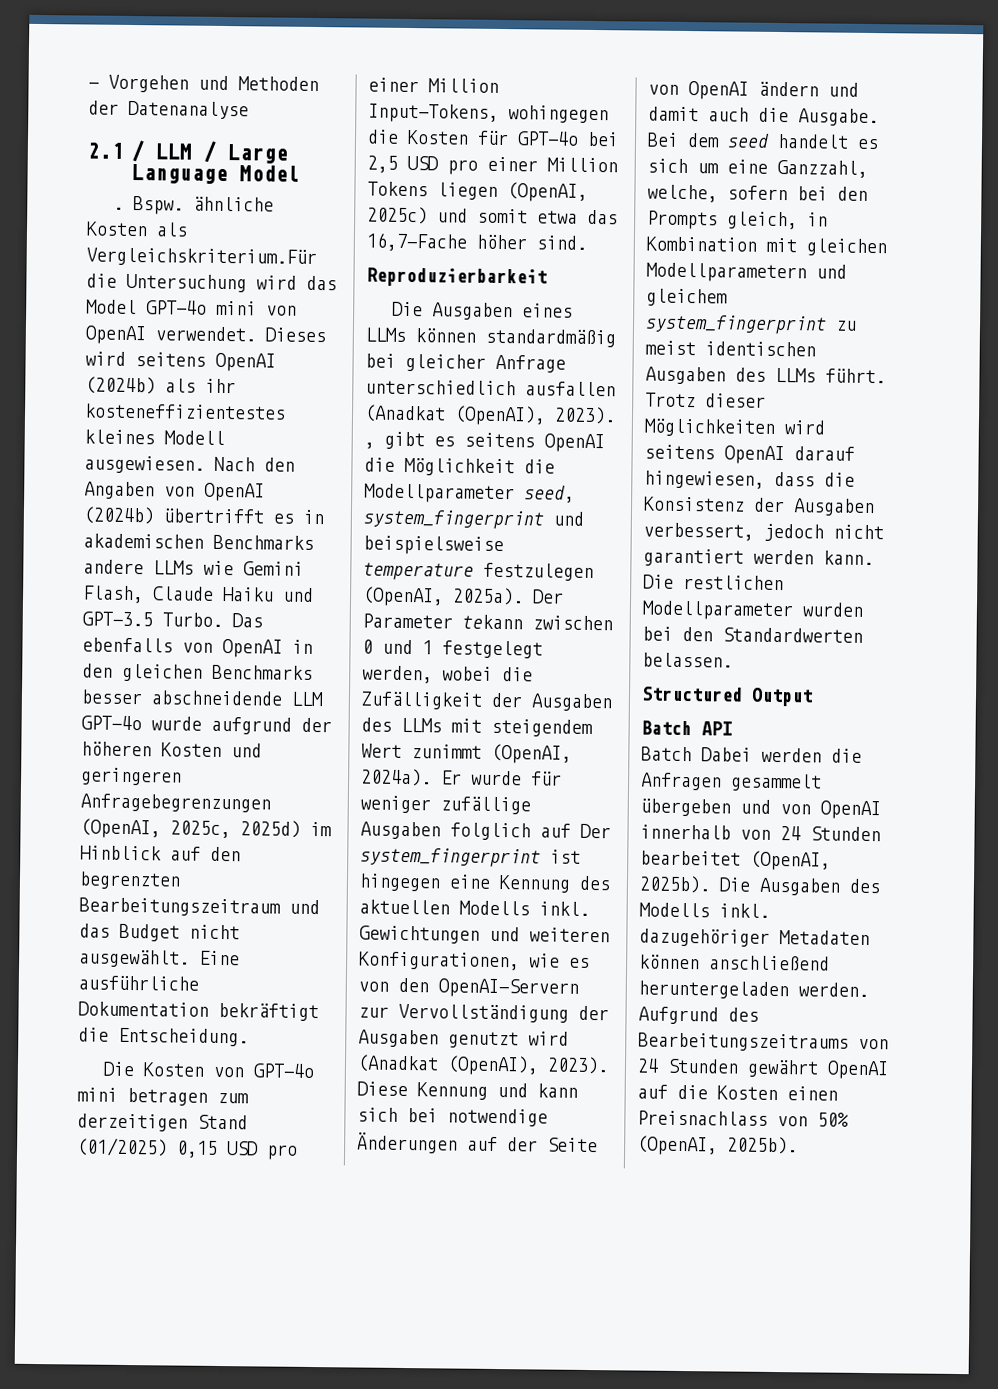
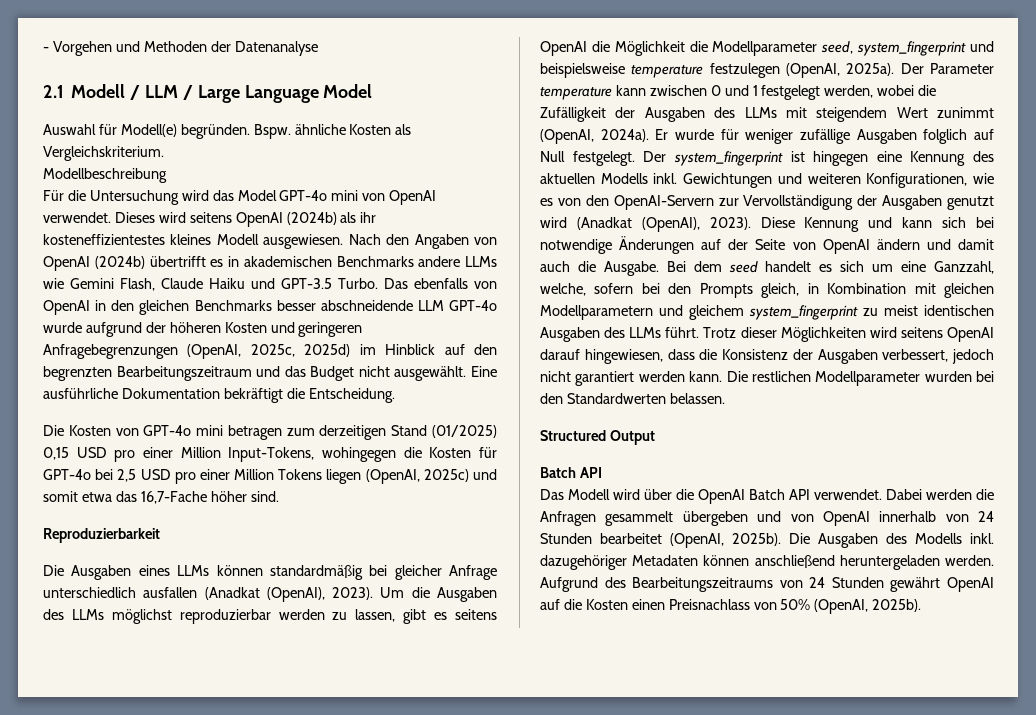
- 2.1 / LLM / Large Language Model
+ 2.1 Modell / LLM / Large Language Model
- .
+ Auswahl für Modell(e) begründen.
- Bspw. ähnliche Kosten als Vergleichskriterium.Für die Untersuchung wird das Model GPT-4o mini von OpenAI verwendet.
+ Bspw. ähnliche Kosten als Vergleichskriterium.
+ Modellbeschreibung
+ Für die Untersuchung wird das Model GPT-4o mini von OpenAI verwendet.
- Die Ausgaben eines LLMs können standardmäßig bei gleicher Anfrage unterschiedlich ausfallen (Anadkat (OpenAI), 2023). , gibt es seitens OpenAI die Möglichkeit die Modellparameter seed, system_fingerprint und beispielsweise temperature festzulegen (OpenAI, 2025a).
+ Die Ausgaben eines LLMs können standardmäßig bei gleicher Anfrage unterschiedlich ausfallen (Anadkat (OpenAI), 2023). Um die Ausgaben des LLMs möglichst reproduzierbar werden zu lassen, gibt es seitens OpenAI die Möglichkeit die Modellparameter seed, system_fingerprint und beispielsweise temperature festzulegen (OpenAI, 2025a).
- Der Parameter tekann zwischen 0 und 1 festgelegt werden, wobei die Zufälligkeit der Ausgaben des LLMs mit steigendem Wert zunimmt (OpenAI, 2024a).
+ Der Parameter temperature kann zwischen 0 und 1 festgelegt werden, wobei die Zufälligkeit der Ausgaben des LLMs mit steigendem Wert zunimmt (OpenAI, 2024a).
- Er wurde für weniger zufällige Ausgaben folglich auf Der system_fingerprint ist hingegen eine Kennung des aktuellen Modells inkl.
+ Er wurde für weniger zufällige Ausgaben folglich auf Null festgelegt. Der system_fingerprint ist hingegen eine Kennung des aktuellen Modells inkl.
- Batch Dabei werden die Anfragen gesammelt übergeben und von OpenAI innerhalb von 24 Stunden bearbeitet (OpenAI, 2025b).
+ Das Modell wird über die OpenAI Batch API verwendet. Dabei werden die Anfragen gesammelt übergeben und von OpenAI innerhalb von 24 Stunden bearbeitet (OpenAI, 2025b).

